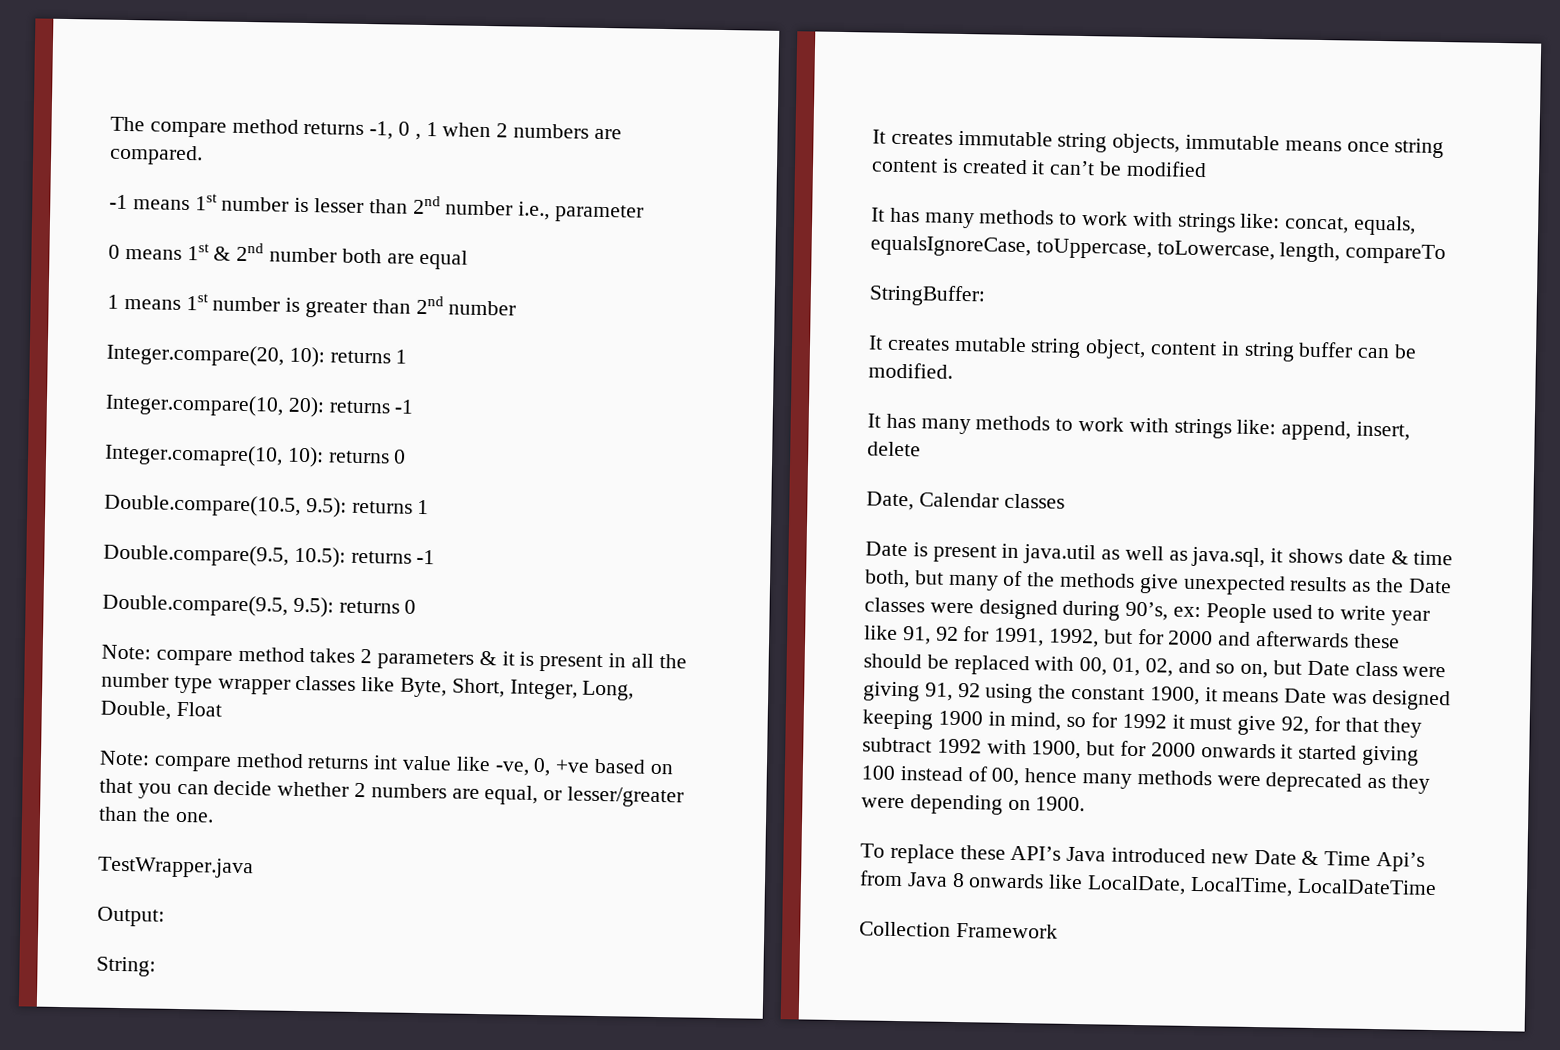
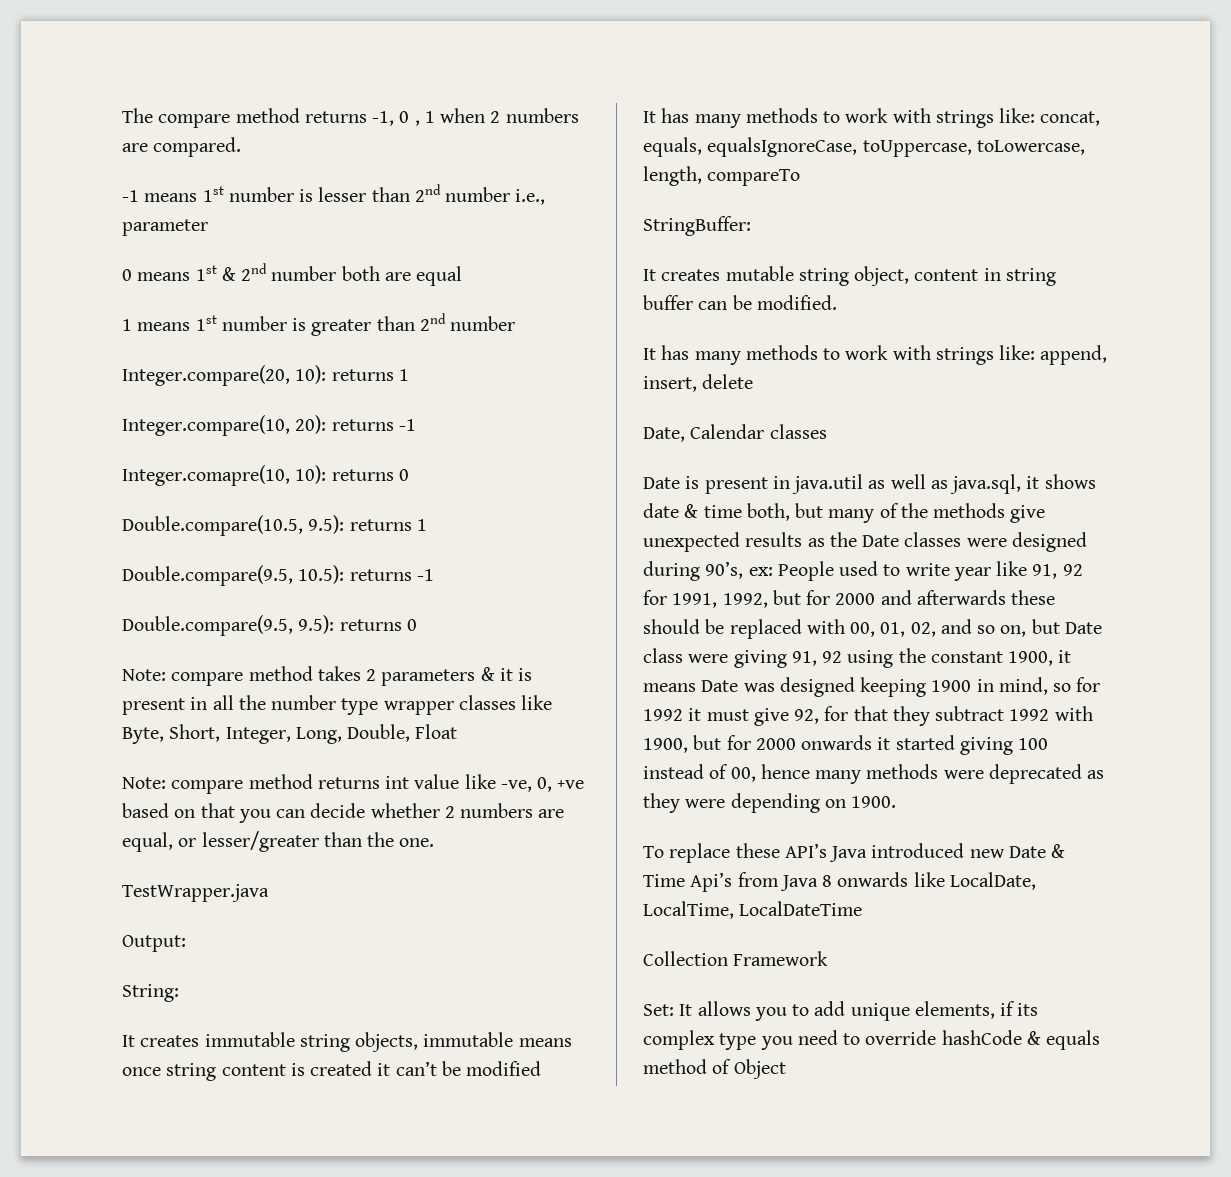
+ Set: It allows you to add unique elements, if its complex type you need to override hashCode & equals method of Object

